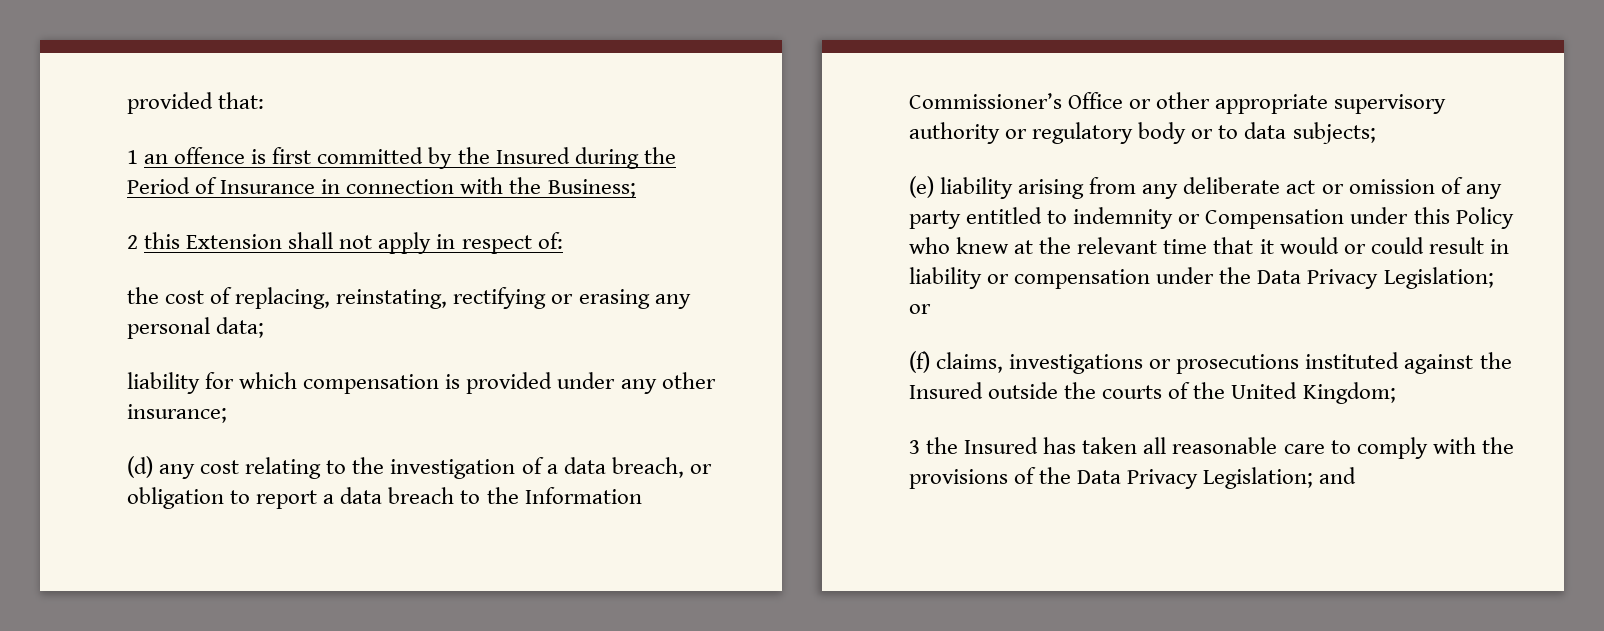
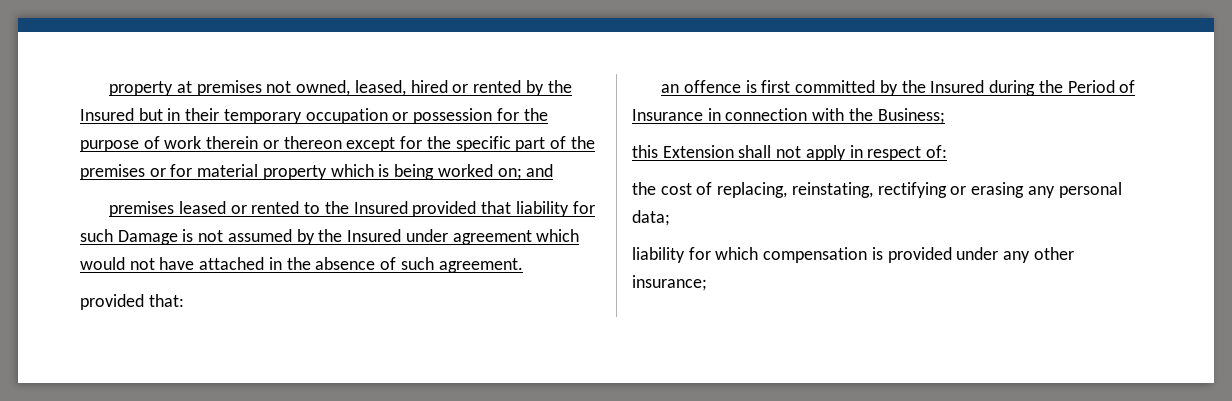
+ property at premises not owned, leased, hired or rented by the Insured but in their temporary occupation or possession for the purpose of work therein or thereon except for the specific part of the premises or for material property which is being worked on; and
+ premises leased or rented to the Insured provided that liability for such Damage is not assumed by the Insured under agreement which would not have attached in the absence of such agreement.
- 1 an offence is first committed by the Insured during the Period of Insurance in connection with the Business;
+ an offence is first committed by the Insured during the Period of Insurance in connection with the Business;
- 2 this Extension shall not apply in respect of:
+ this Extension shall not apply in respect of:
- (d) any cost relating to the investigation of a data breach, or obligation to report a data breach to the Information Commissioner’s Office or other appropriate supervisory authority or regulatory body or to data subjects;
- (e) liability arising from any deliberate act or omission of any party entitled to indemnity or Compensation under this Policy who knew at the relevant time that it would or could result in liability or compensation under the Data Privacy Legislation; or
- (f) claims, investigations or prosecutions instituted against the Insured outside the courts of the United Kingdom;
- 3 the Insured has taken all reasonable care to comply with the provisions of the Data Privacy Legislation; and

